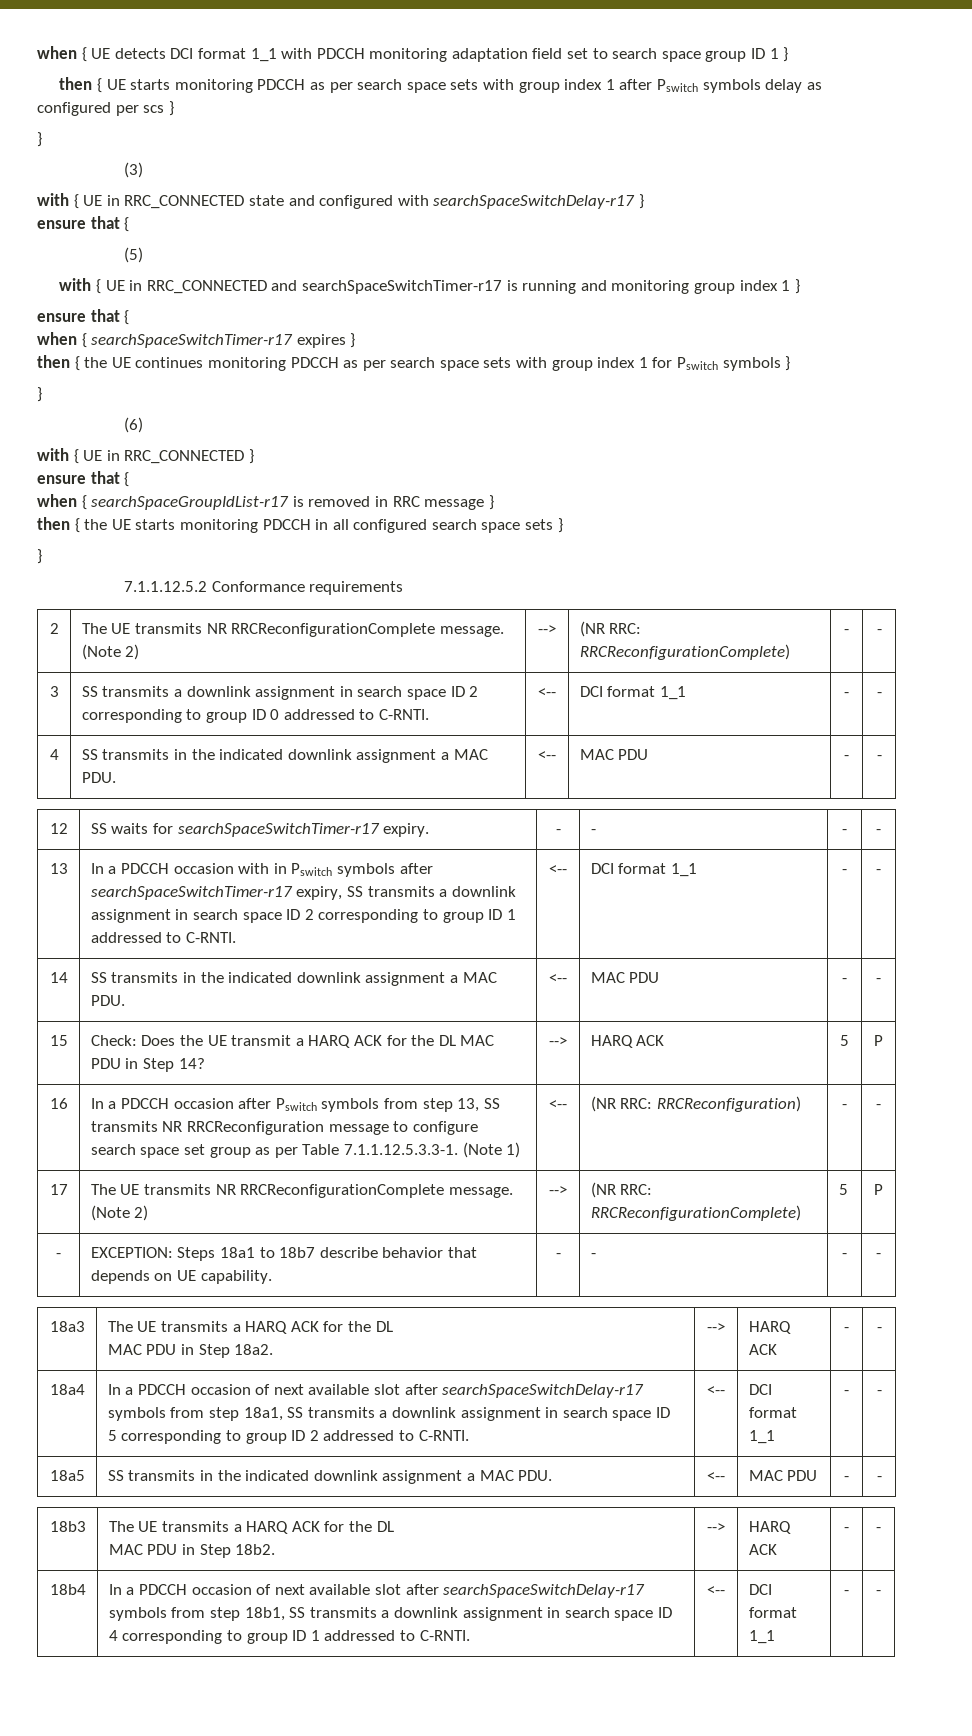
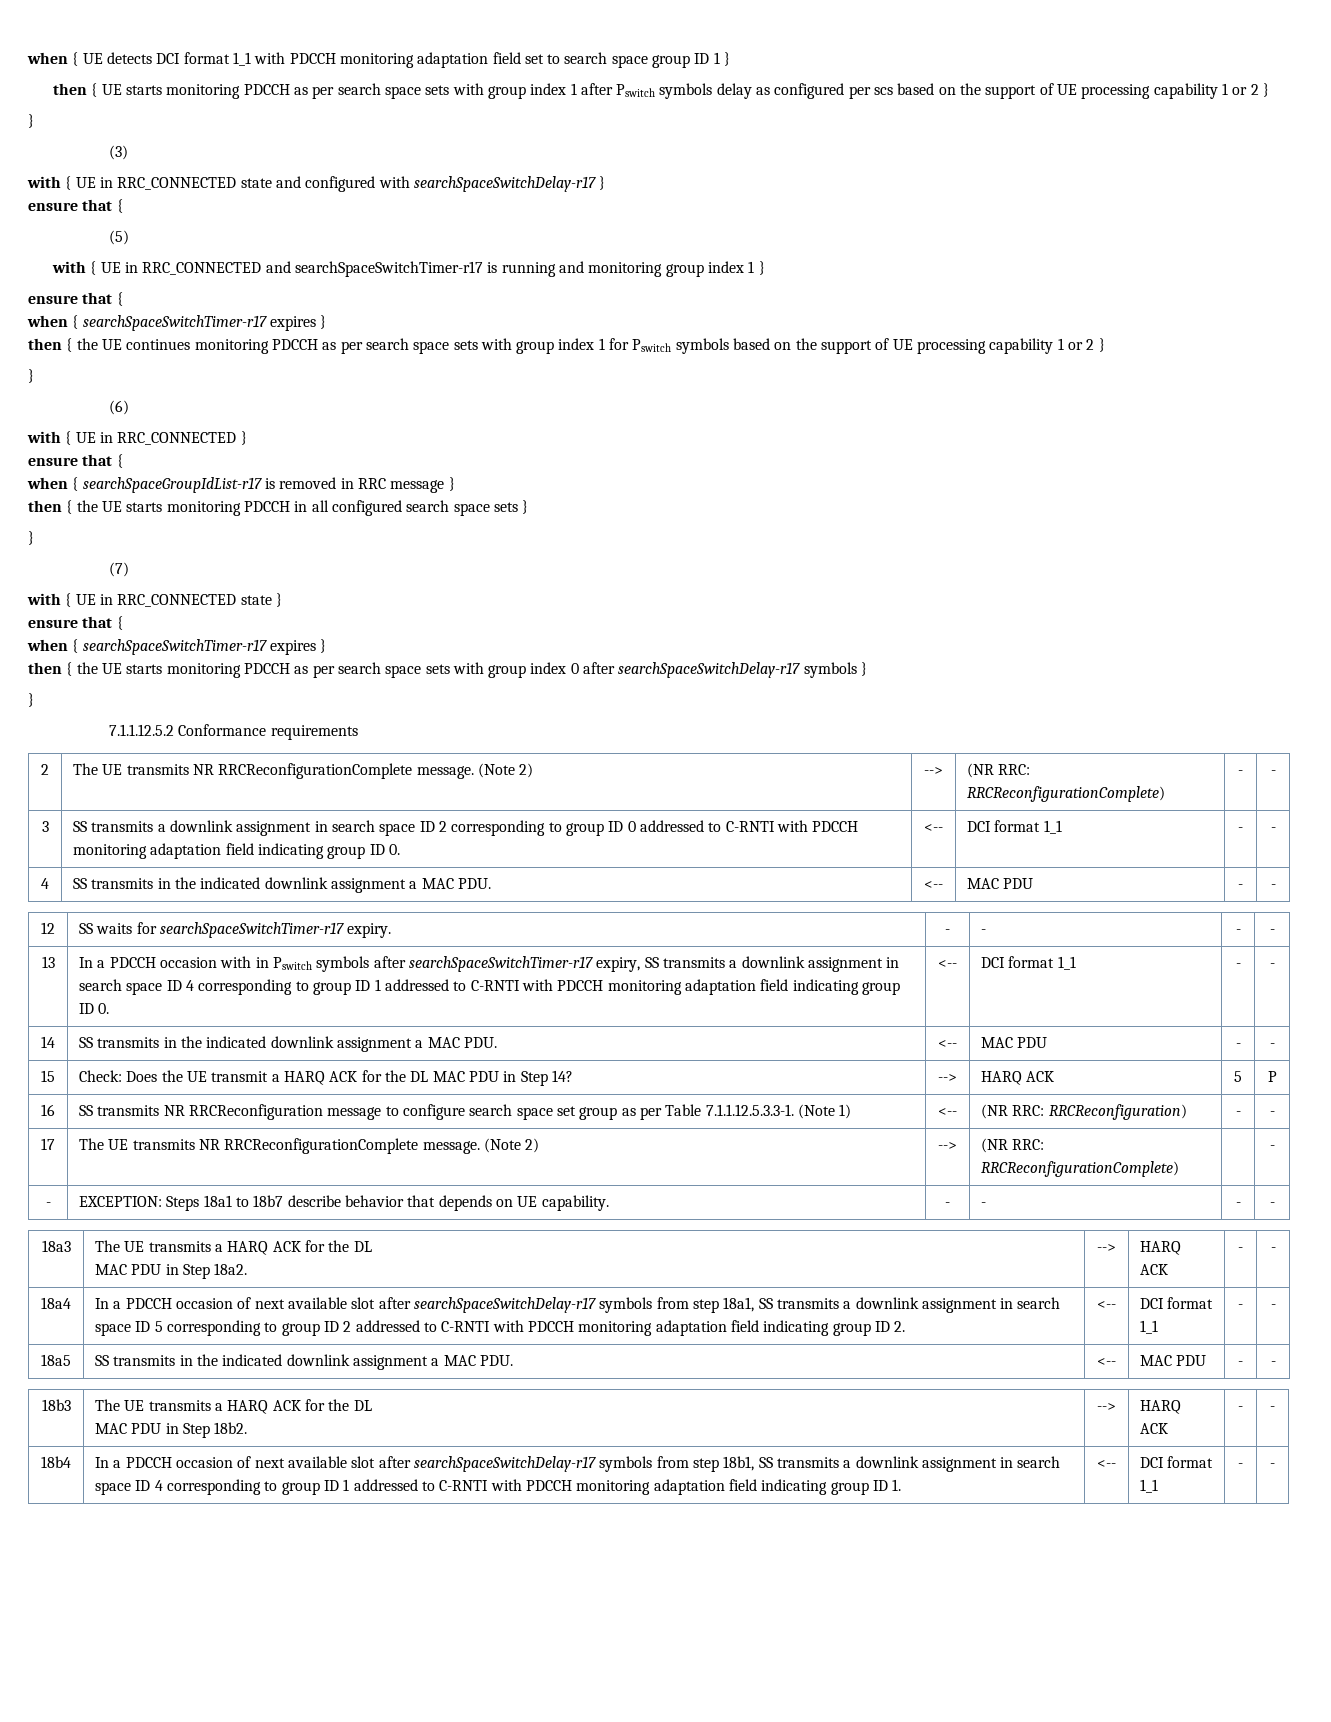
- then { UE starts monitoring PDCCH as per search space sets with group index 1 after Pswitch symbols delay as configured per scs }
+ then { UE starts monitoring PDCCH as per search space sets with group index 1 after Pswitch symbols delay as configured per scs based on the support of UE processing capability 1 or 2 }
- then { the UE continues monitoring PDCCH as per search space sets with group index 1 for Pswitch symbols }
+ then { the UE continues monitoring PDCCH as per search space sets with group index 1 for Pswitch symbols based on the support of UE processing capability 1 or 2 }
+ (7)
+ with { UE in RRC_CONNECTED state }
+ ensure that {
+ when { searchSpaceSwitchTimer-r17 expires }
+ then { the UE starts monitoring PDCCH as per search space sets with group index 0 after searchSpaceSwitchDelay-r17 symbols }
+ }
- 3 | SS transmits a downlink assignment in search space ID 2 corresponding to group ID 0 addressed to C-RNTI. | <-- | DCI format 1_1 | - | -
+ 3 | SS transmits a downlink assignment in search space ID 2 corresponding to group ID 0 addressed to C-RNTI with PDCCH monitoring adaptation field indicating group ID 0. | <-- | DCI format 1_1 | - | -
- In a PDCCH occasion with in Pswitch symbols after searchSpaceSwitchTimer-r17 expiry, SS transmits a downlink assignment in search space ID 2 corresponding to group ID 1 addressed to C-RNTI.
+ In a PDCCH occasion with in Pswitch symbols after searchSpaceSwitchTimer-r17 expiry, SS transmits a downlink assignment in search space ID 4 corresponding to group ID 1 addressed to C-RNTI with PDCCH monitoring adaptation field indicating group ID 0.
- 16 | In a PDCCH occasion after Pswitch symbols from step 13, SS transmits NR RRCReconfiguration message to configure search space set group as per Table 7.1.1.12.5.3.3-1. (Note 1) | <-- | (NR RRC: RRCReconfiguration) | - | -
+ 16 | SS transmits NR RRCReconfiguration message to configure search space set group as per Table 7.1.1.12.5.3.3-1. (Note 1) | <-- | (NR RRC: RRCReconfiguration) | - | -
- 17 | The UE transmits NR RRCReconfigurationComplete message. (Note 2) | --> | (NR RRC: RRCReconfigurationComplete) | 5 | P
+ 17 | The UE transmits NR RRCReconfigurationComplete message. (Note 2) | --> | (NR RRC: RRCReconfigurationComplete) | | -
- In a PDCCH occasion of next available slot after searchSpaceSwitchDelay-r17 symbols from step 18a1, SS transmits a downlink assignment in search space ID 5 corresponding to group ID 2 addressed to C-RNTI.
+ In a PDCCH occasion of next available slot after searchSpaceSwitchDelay-r17 symbols from step 18a1, SS transmits a downlink assignment in search space ID 5 corresponding to group ID 2 addressed to C-RNTI with PDCCH monitoring adaptation field indicating group ID 2.
- In a PDCCH occasion of next available slot after searchSpaceSwitchDelay-r17 symbols from step 18b1, SS transmits a downlink assignment in search space ID 4 corresponding to group ID 1 addressed to C-RNTI.
+ In a PDCCH occasion of next available slot after searchSpaceSwitchDelay-r17 symbols from step 18b1, SS transmits a downlink assignment in search space ID 4 corresponding to group ID 1 addressed to C-RNTI with PDCCH monitoring adaptation field indicating group ID 1.

